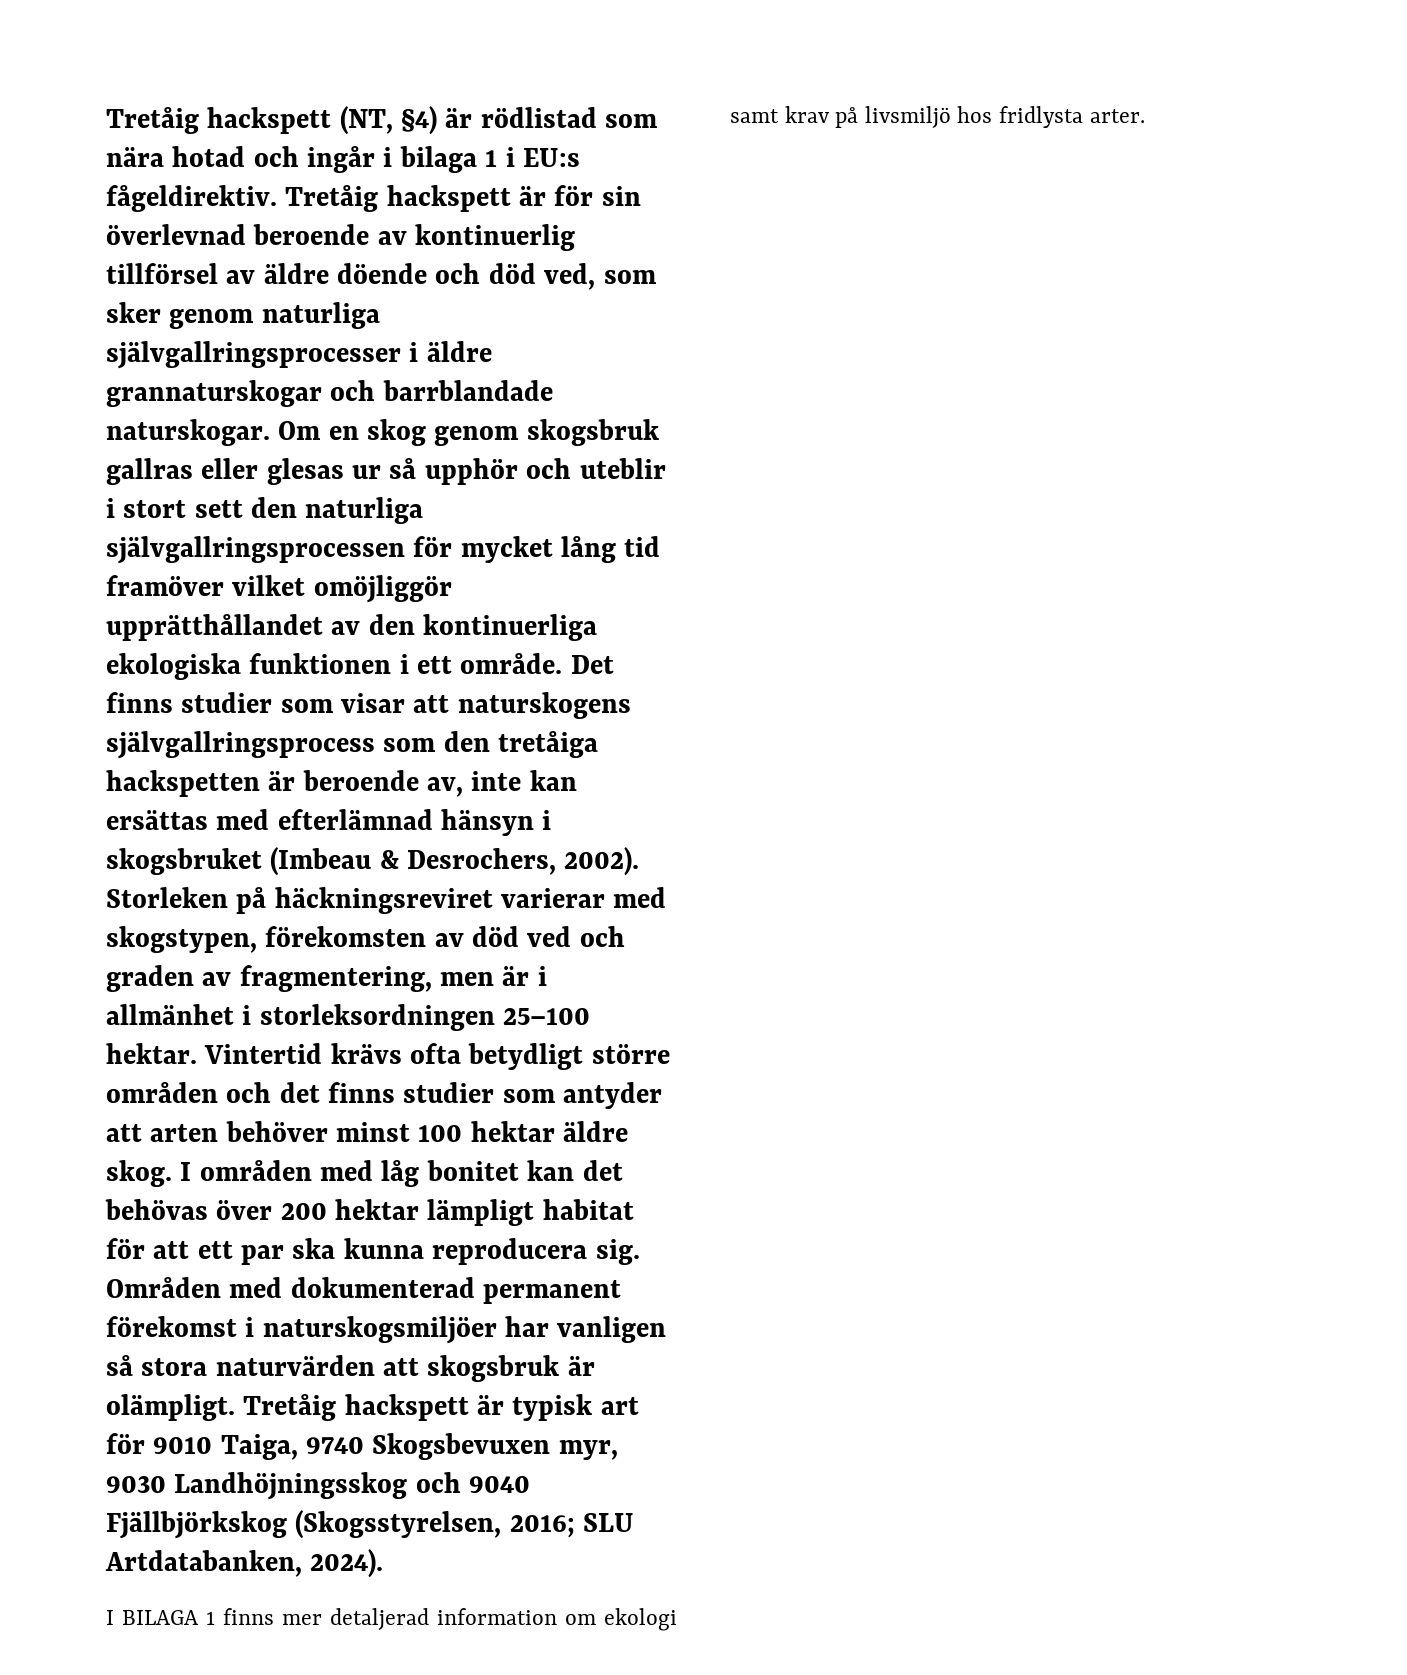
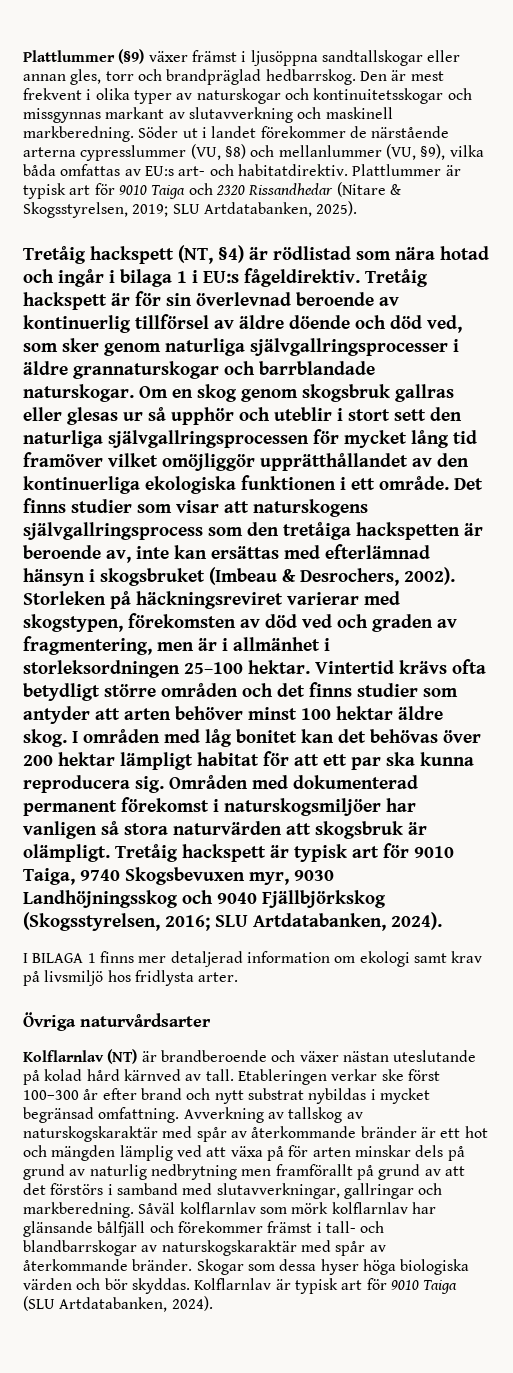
+ Plattlummer (§9) växer främst i ljusöppna sandtallskogar eller annan gles, torr och brandpräglad hedbarrskog. Den är mest frekvent i olika typer av naturskogar och kontinuitetsskogar och missgynnas markant av slutavverkning och maskinell markberedning. Söder ut i landet förekommer de närstående arterna cypresslummer (VU, §8) och mellanlummer (VU, §9), vilka båda omfattas av EU:s art- och habitatdirektiv. Plattlummer är typisk art för 9010 Taiga och 2320 Rissandhedar (Nitare & Skogsstyrelsen, 2019; SLU Artdatabanken, 2025).
+ Övriga naturvårdsarter
+ Kolflarnlav (NT) är brandberoende och växer nästan uteslutande på kolad hård kärnved av tall. Etableringen verkar ske först 100–300 år efter brand och nytt substrat nybildas i mycket begränsad omfattning. Avverkning av tallskog av naturskogskaraktär med spår av återkommande bränder är ett hot och mängden lämplig ved att växa på för arten minskar dels på grund av naturlig nedbrytning men framförallt på grund av att det förstörs i samband med slutavverkningar, gallringar och markberedning. Såväl kolflarnlav som mörk kolflarnlav har glänsande bålfjäll och förekommer främst i tall- och blandbarrskogar av naturskogskaraktär med spår av återkommande bränder. Skogar som dessa hyser höga biologiska värden och bör skyddas. Kolflarnlav är typisk art för 9010 Taiga (SLU Artdatabanken, 2024).

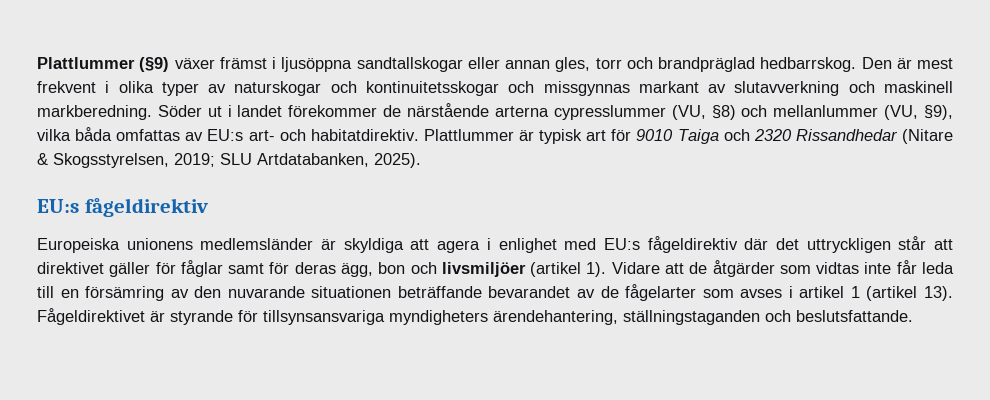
  Plattlummer är typisk art för 9010 Taiga och 2320 Rissandhedar (Nitare & Skogsstyrelsen, 2019; SLU Artdatabanken, 2025).
- Tretåig hackspett (NT, §4) är rödlistad som nära hotad och ingår i bilaga 1 i EU:s fågeldirektiv. Tretåig hackspett är för sin överlevnad beroende av kontinuerlig tillförsel av äldre döende och död ved, som sker genom naturliga självgallringsprocesser i äldre grannaturskogar och barrblandade naturskogar. Om en skog genom skogsbruk gallras eller glesas ur så upphör och uteblir i stort sett den naturliga självgallringsprocessen för mycket lång tid framöver vilket omöjliggör upprätthållandet av den kontinuerliga ekologiska funktionen i ett område. Det finns studier som visar att naturskogens självgallringsprocess som den tretåiga hackspetten är beroende av, inte kan ersättas med efterlämnad hänsyn i skogsbruket (Imbeau & Desrochers, 2002). Storleken på häckningsreviret varierar med skogstypen, förekomsten av död ved och graden av fragmentering, men är i allmänhet i storleksordningen 25–100 hektar. Vintertid krävs ofta betydligt större områden och det finns studier som antyder att arten behöver minst 100 hektar äldre skog. I områden med låg bonitet kan det behövas över 200 hektar lämpligt habitat för att ett par ska kunna reproducera sig. Områden med dokumenterad permanent förekomst i naturskogsmiljöer har vanligen så stora naturvärden att skogsbruk är olämpligt. Tretåig hackspett är typisk art för 9010 Taiga, 9740 Skogsbevuxen myr, 9030 Landhöjningsskog och 9040 Fjällbjörkskog (Skogsstyrelsen, 2016; SLU Artdatabanken, 2024).
- I BILAGA 1 finns mer detaljerad information om ekologi samt krav på livsmiljö hos fridlysta arter.
- Övriga naturvårdsarter
- Kolflarnlav (NT) är brandberoende och växer nästan uteslutande på kolad hård kärnved av tall. Etableringen verkar ske först 100–300 år efter brand och nytt substrat nybildas i mycket begränsad omfattning. Avverkning av tallskog av naturskogskaraktär med spår av återkommande bränder är ett hot och mängden lämplig ved att växa på för arten minskar dels på grund av naturlig nedbrytning men framförallt på grund av att det förstörs i samband med slutavverkningar, gallringar och markberedning. Såväl kolflarnlav som mörk kolflarnlav har glänsande bålfjäll och förekommer främst i tall- och blandbarrskogar av naturskogskaraktär med spår av återkommande bränder. Skogar som dessa hyser höga biologiska värden och bör skyddas. Kolflarnlav är typisk art för 9010 Taiga (SLU Artdatabanken, 2024).
+ EU:s fågeldirektiv
+ Europeiska unionens medlemsländer är skyldiga att agera i enlighet med EU:s fågeldirektiv där det uttryckligen står att direktivet gäller för fåglar samt för deras ägg, bon och livsmiljöer (artikel 1). Vidare att de åtgärder som vidtas inte får leda till en försämring av den nuvarande situationen beträffande bevarandet av de fågelarter som avses i artikel 1 (artikel 13). Fågeldirektivet är styrande för tillsynsansvariga myndigheters ärendehantering, ställningstaganden och beslutsfattande.

